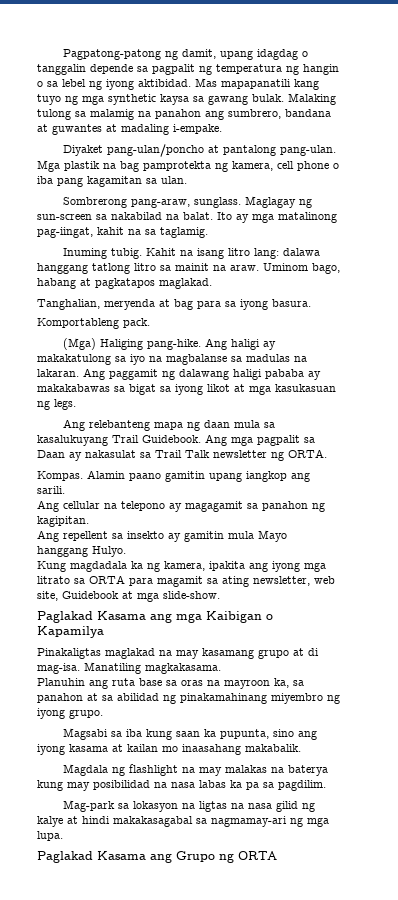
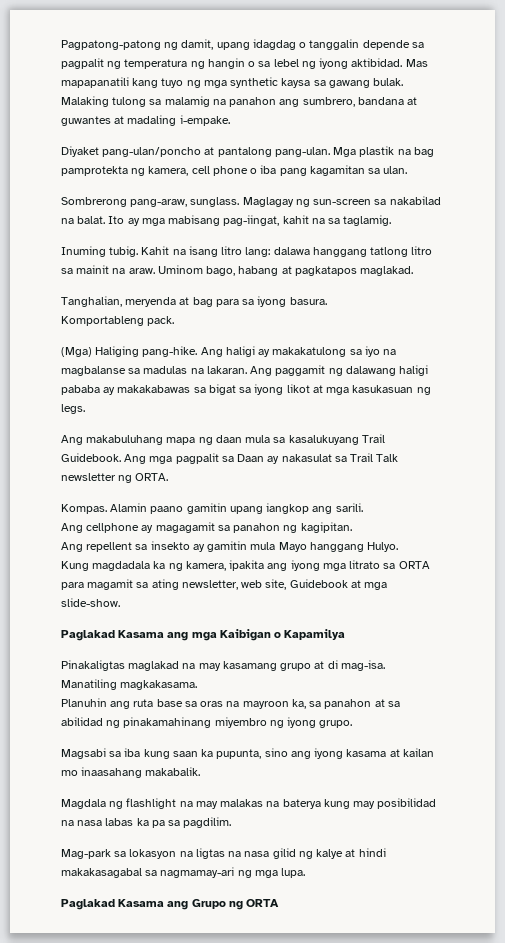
- Ito ay mga matalinong pag-iingat, kahit na sa taglamig.
+ Ito ay mga mabisang pag-iingat, kahit na sa taglamig.
- Ang relebanteng mapa ng daan mula sa kasalukuyang Trail Guidebook.
+ Ang makabuluhang mapa ng daan mula sa kasalukuyang Trail Guidebook.
- Ang cellular na telepono ay magagamit sa panahon ng kagipitan.
+ Ang cellphone ay magagamit sa panahon ng kagipitan.

